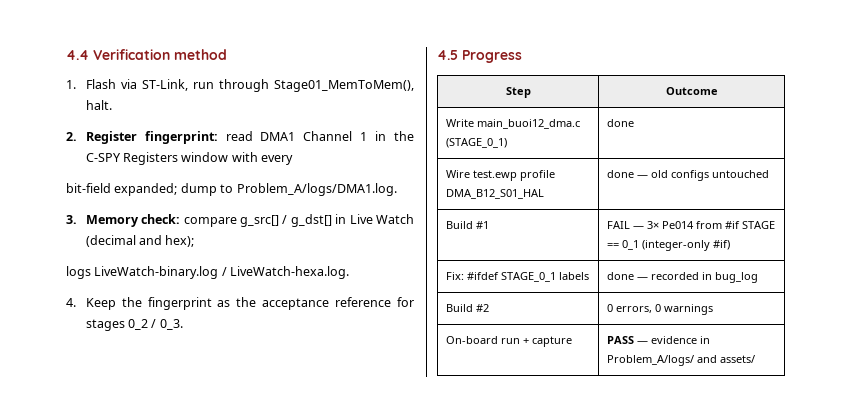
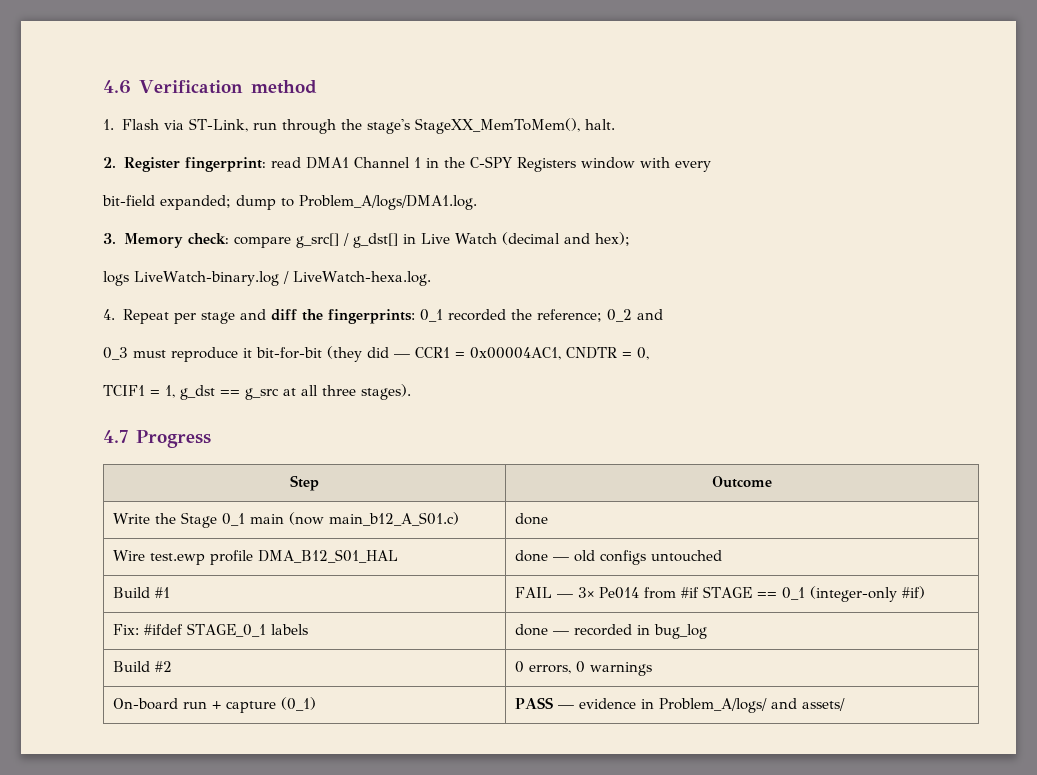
- 4.4 Verification method
+ 4.6 Verification method
- 1. Flash via ST-Link, run through Stage01_MemToMem(), halt.
+ 1. Flash via ST-Link, run through the stage's StageXX_MemToMem(), halt.
- 4. Keep the fingerprint as the acceptance reference for stages 0_2 / 0_3.
- 4.5 Progress
+ 4. Repeat per stage and diff the fingerprints: 0_1 recorded the reference; 0_2 and
+ 0_3 must reproduce it bit-for-bit (they did — CCR1 = 0x00004AC1, CNDTR = 0,
+ TCIF1 = 1, g_dst == g_src at all three stages).
+ 4.7 Progress
  Step | Outcome
- Write main_buoi12_dma.c (STAGE_0_1) | done
+ Write the Stage 0_1 main (now main_b12_A_S01.c) | done
- On-board run + capture | PASS — evidence in Problem_A/logs/ and assets/
+ On-board run + capture (0_1) | PASS — evidence in Problem_A/logs/ and assets/

